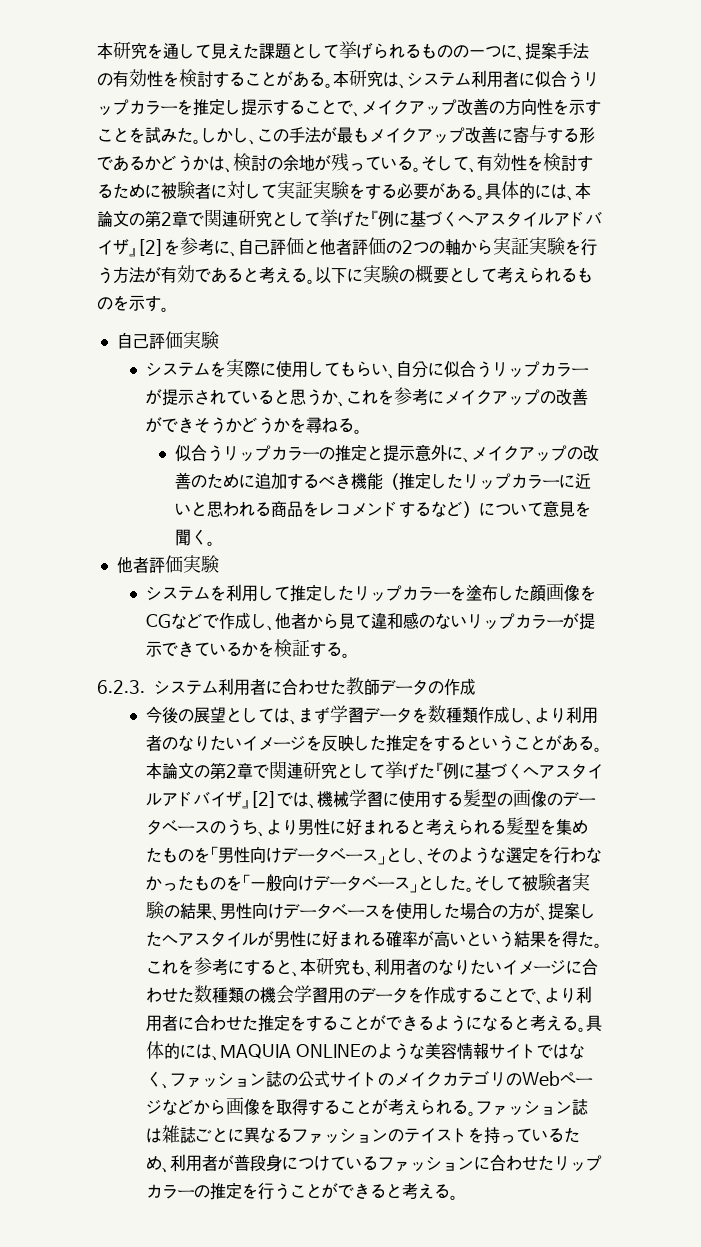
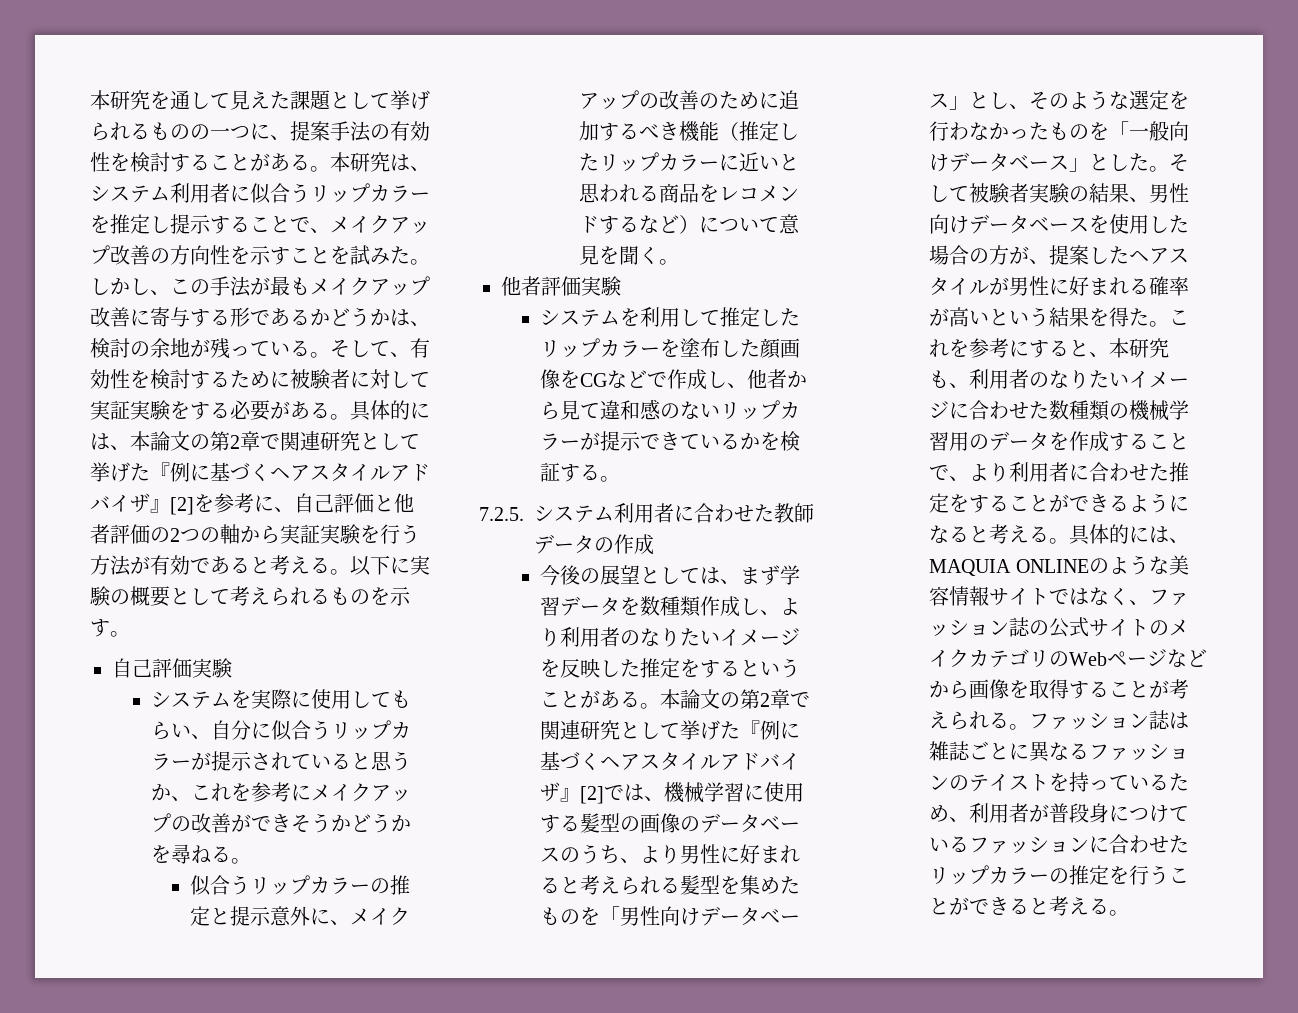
- 6.2.3.システム利用者に合わせた教師データの作成
+ 7.2.5.システム利用者に合わせた教師データの作成
- これを参考にすると、本研究も、利用者のなりたいイメージに合わせた数種類の機会学習用のデータを作成することで、より利用者に合わせた推定をすることができるようになると考える。
+ これを参考にすると、本研究も、利用者のなりたいイメージに合わせた数種類の機械学習用のデータを作成することで、より利用者に合わせた推定をすることができるようになると考える。

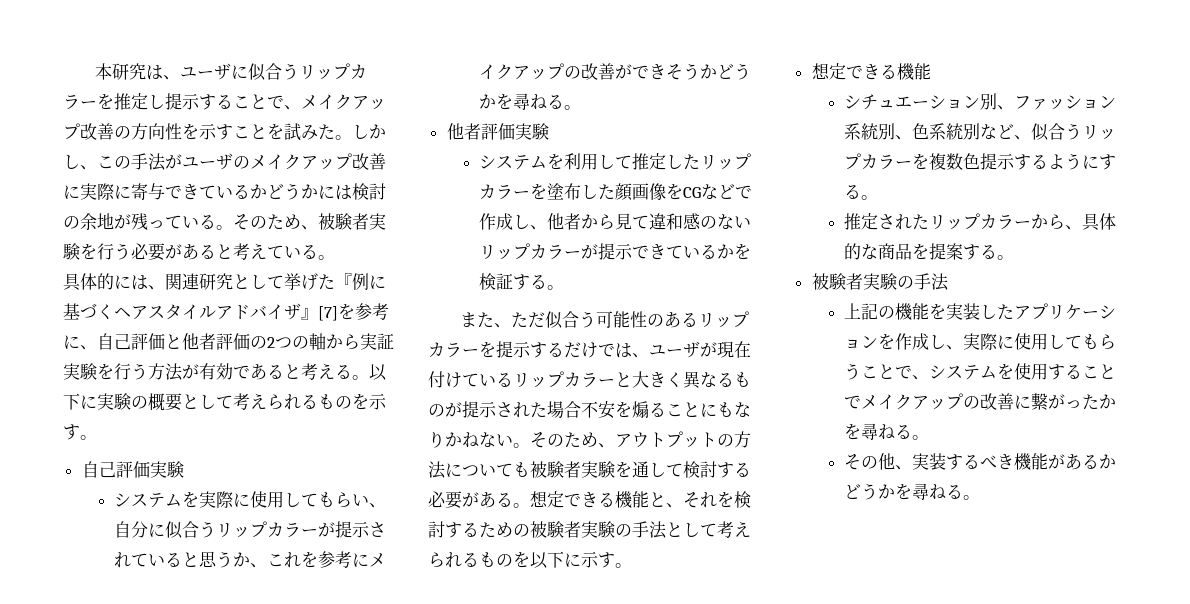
- 本研究を通して見えた課題として挙げられるものの一つに、提案手法の有効性を検討することがある。本研究は、システム利用者に似合うリップカラーを推定し提示することで、メイクアップ改善の方向性を示すことを試みた。
+ 本研究は、ユーザに似合うリップカラーを推定し提示することで、メイクアップ改善の方向性を示すことを試みた。
- しかし、この手法が最もメイクアップ改善に寄与する形であるかどうかは、検討の余地が残っている。
+ しかし、この手法がユーザのメイクアップ改善に実際に寄与できているかどうかには検討の余地が残っている。
- そして、有効性を検討するために被験者に対して実証実験をする必要がある。具体的には、本論文の第2章で関連研究として挙げた『例に基づくヘアスタイルアドバイザ』[2]を参考に、自己評価と他者評価の2つの軸から実証実験を行う方法が有効であると考える。
+ そのため、被験者実験を行う必要があると考えている。
+ 具体的には、関連研究として挙げた『例に基づくヘアスタイルアドバイザ』[7]を参考に、自己評価と他者評価の2つの軸から実証実験を行う方法が有効であると考える。
- 似合うリップカラーの推定と提示意外に、メイクアップの改善のために追加するべき機能（推定したリップカラーに近いと思われる商品をレコメンドするなど）について意見を聞く。
- 7.2.5.システム利用者に合わせた教師データの作成
- 今後の展望としては、まず学習データを数種類作成し、より利用者のなりたいイメージを反映した推定をするということがある。本論文の第2章で関連研究として挙げた『例に基づくヘアスタイルアドバイザ』[2]では、機械学習に使用する髪型の画像のデータベースのうち、より男性に好まれると考えられる髪型を集めたものを「男性向けデータベース」とし、そのような選定を行わなかったものを「一般向けデータベース」とした。そして被験者実験の結果、男性向けデータベースを使用した場合の方が、提案したヘアスタイルが男性に好まれる確率が高いという結果を得た。これを参考にすると、本研究も、利用者のなりたいイメージに合わせた数種類の機械学習用のデータを作成することで、より利用者に合わせた推定をすることができるようになると考える。具体的には、MAQUIA ONLINEのような美容情報サイトではなく、ファッション誌の公式サイトのメイクカテゴリのWebページなどから画像を取得することが考えられる。ファッション誌は雑誌ごとに異なるファッションのテイストを持っているため、利用者が普段身につけているファッションに合わせたリップカラーの推定を行うことができると考える。
+ また、ただ似合う可能性のあるリップカラーを提示するだけでは、ユーザが現在付けているリップカラーと大きく異なるものが提示された場合不安を煽ることにもなりかねない。そのため、アウトプットの方法についても被験者実験を通して検討する必要がある。想定できる機能と、それを検討するための被験者実験の手法として考えられるものを以下に示す。
+ 想定できる機能
+ シチュエーション別、ファッション系統別、色系統別など、似合うリップカラーを複数色提示するようにする。
+ 推定されたリップカラーから、具体的な商品を提案する。
+ 被験者実験の手法
+ 上記の機能を実装したアプリケーションを作成し、実際に使用してもらうことで、システムを使用することでメイクアップの改善に繋がったかを尋ねる。
+ その他、実装するべき機能があるかどうかを尋ねる。

